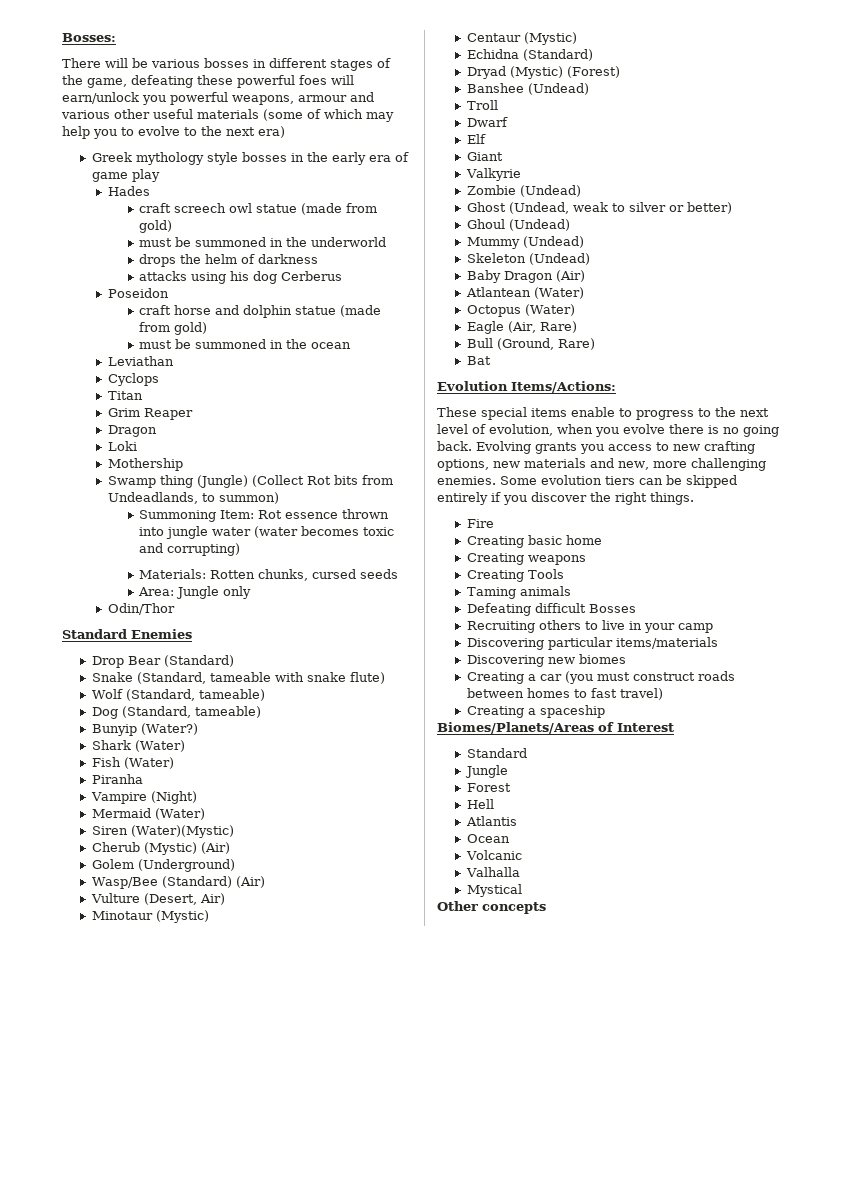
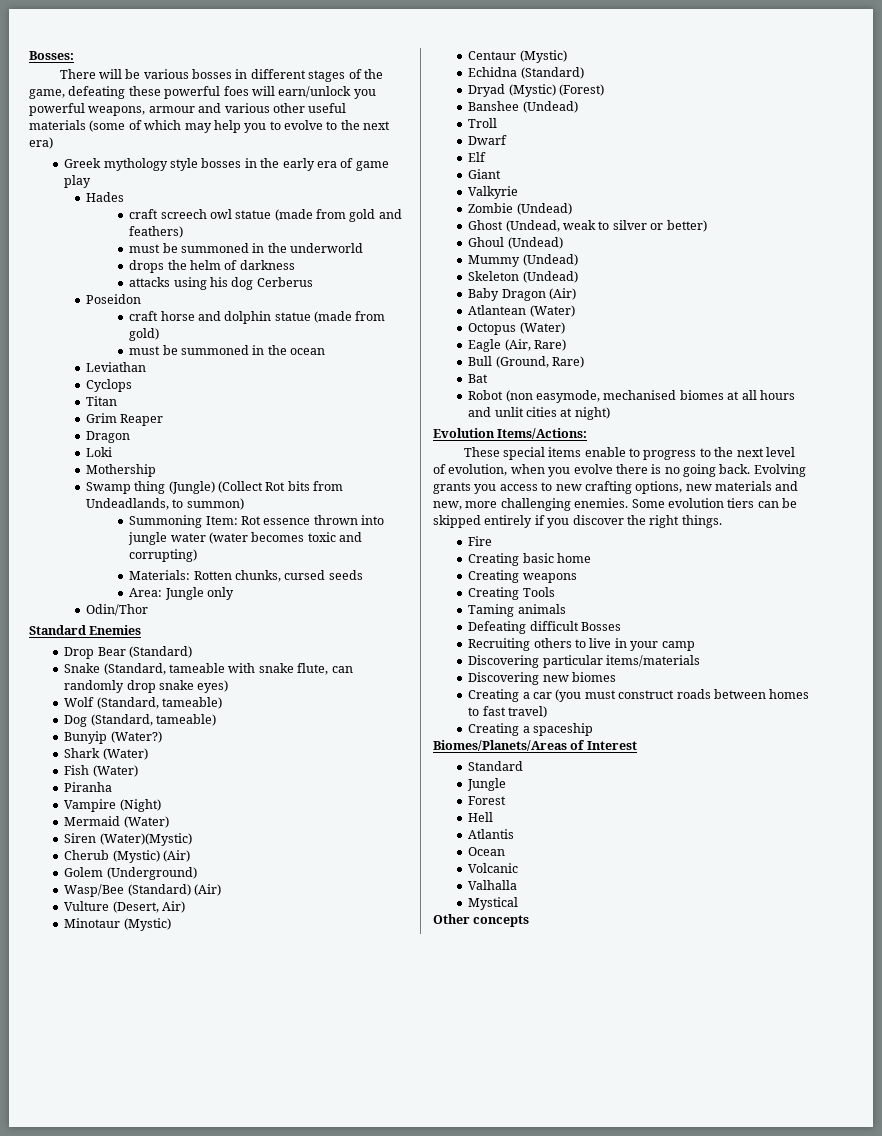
- craft screech owl statue (made from gold)
+ craft screech owl statue (made from gold and feathers)
- Snake (Standard, tameable with snake flute)
+ Snake (Standard, tameable with snake flute, can randomly drop snake eyes)
+ Robot (non easymode, mechanised biomes at all hours and unlit cities at night)

